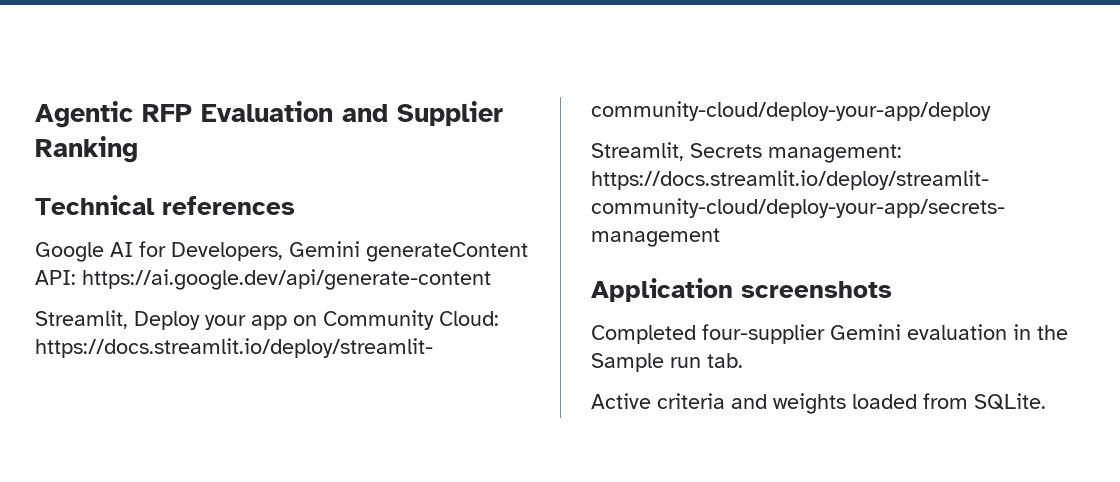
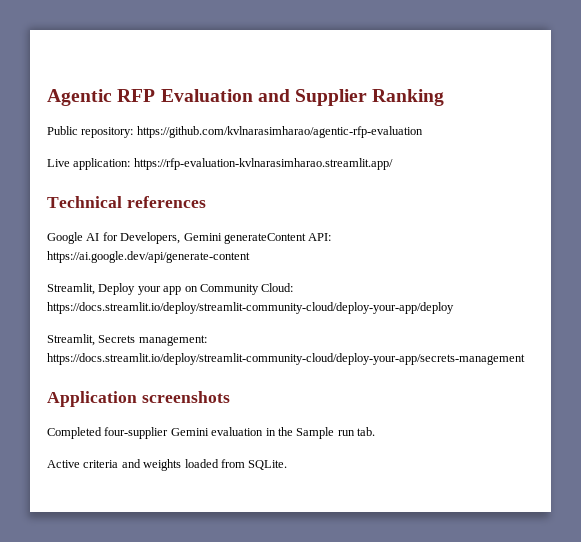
+ Public repository: https://github.com/kvlnarasimharao/agentic-rfp-evaluation
+ Live application: https://rfp-evaluation-kvlnarasimharao.streamlit.app/

